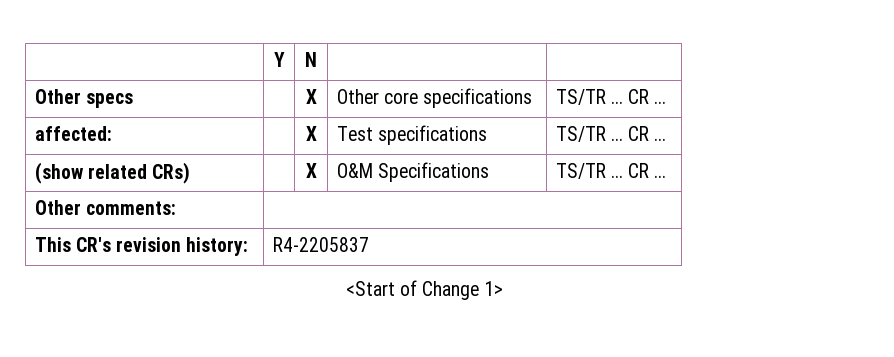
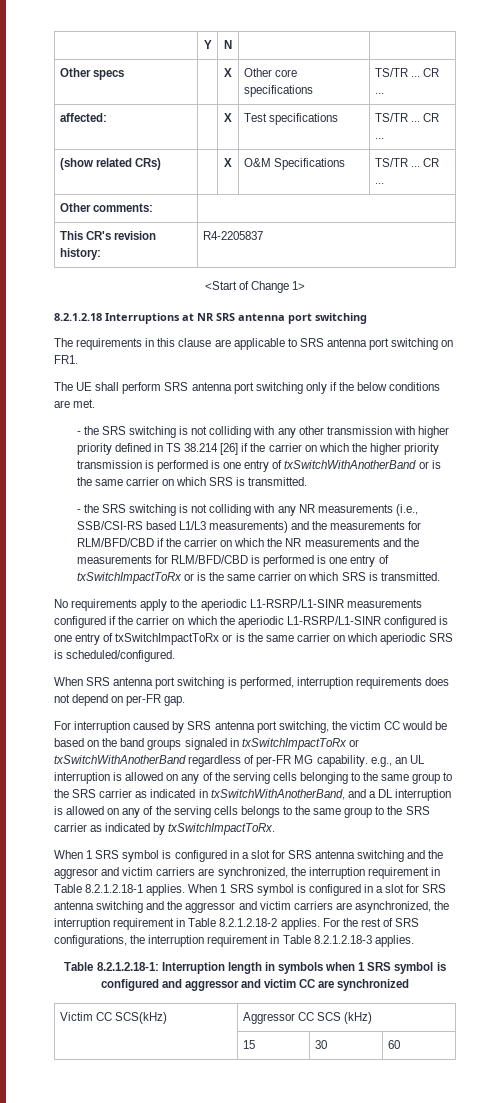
+ 8.2.1.2.18 Interruptions at NR SRS antenna port switching
+ The requirements in this clause are applicable to SRS antenna port switching on FR1.
+ The UE shall perform SRS antenna port switching only if the below conditions are met.
+ - the SRS switching is not colliding with any other transmission with higher priority defined in TS 38.214 [26] if the carrier on which the higher priority transmission is performed is one entry of txSwitchWithAnotherBand or is the same carrier on which SRS is transmitted.
+ - the SRS switching is not colliding with any NR measurements (i.e., SSB/CSI-RS based L1/L3 measurements) and the measurements for RLM/BFD/CBD if the carrier on which the NR measurements and the measurements for RLM/BFD/CBD is performed is one entry of txSwitchImpactToRx or is the same carrier on which SRS is transmitted.
+ No requirements apply to the aperiodic L1-RSRP/L1-SINR measurements configured if the carrier on which the aperiodic L1-RSRP/L1-SINR configured is one entry of txSwitchImpactToRx or is the same carrier on which aperiodic SRS is scheduled/configured.
+ When SRS antenna port switching is performed, interruption requirements does not depend on per-FR gap.
+ For interruption caused by SRS antenna port switching, the victim CC would be based on the band groups signaled in txSwitchImpactToRx or txSwitchWithAnotherBand regardless of per-FR MG capability. e.g., an UL interruption is allowed on any of the serving cells belonging to the same group to the SRS carrier as indicated in txSwitchWithAnotherBand, and a DL interruption is allowed on any of the serving cells belongs to the same group to the SRS carrier as indicated by txSwitchImpactToRx.
+ When 1 SRS symbol is configured in a slot for SRS antenna switching and the aggresor and victim carriers are synchronized, the interruption requirement in Table 8.2.1.2.18-1 applies. When 1 SRS symbol is configured in a slot for SRS antenna switching and the aggressor and victim carriers are asynchronized, the interruption requirement in Table 8.2.1.2.18-2 applies. For the rest of SRS configurations, the interruption requirement in Table 8.2.1.2.18-3 applies.
+ Table 8.2.1.2.18-1: Interruption length in symbols when 1 SRS symbol is configured and aggressor and victim CC are synchronized
+ Victim CC SCS(kHz) | Aggressor CC SCS (kHz)
+ | 15 | 30 | 60

